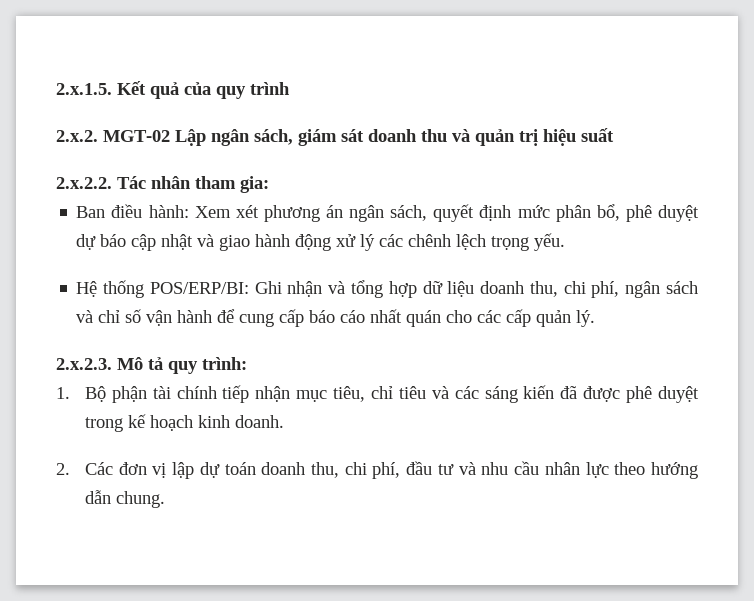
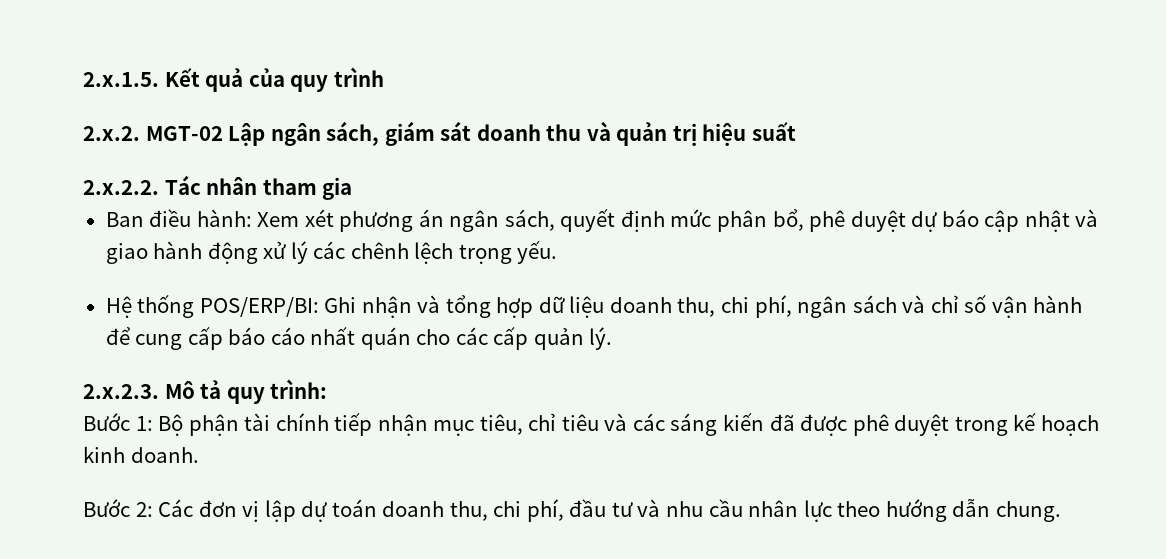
- 2.x.2.2. Tác nhân tham gia:
+ 2.x.2.2. Tác nhân tham gia
- 1. Bộ phận tài chính tiếp nhận mục tiêu, chỉ tiêu và các sáng kiến đã được phê duyệt trong kế hoạch kinh doanh.
+ Bước 1: Bộ phận tài chính tiếp nhận mục tiêu, chỉ tiêu và các sáng kiến đã được phê duyệt trong kế hoạch kinh doanh.
- 2. Các đơn vị lập dự toán doanh thu, chi phí, đầu tư và nhu cầu nhân lực theo hướng dẫn chung.
+ Bước 2: Các đơn vị lập dự toán doanh thu, chi phí, đầu tư và nhu cầu nhân lực theo hướng dẫn chung.

